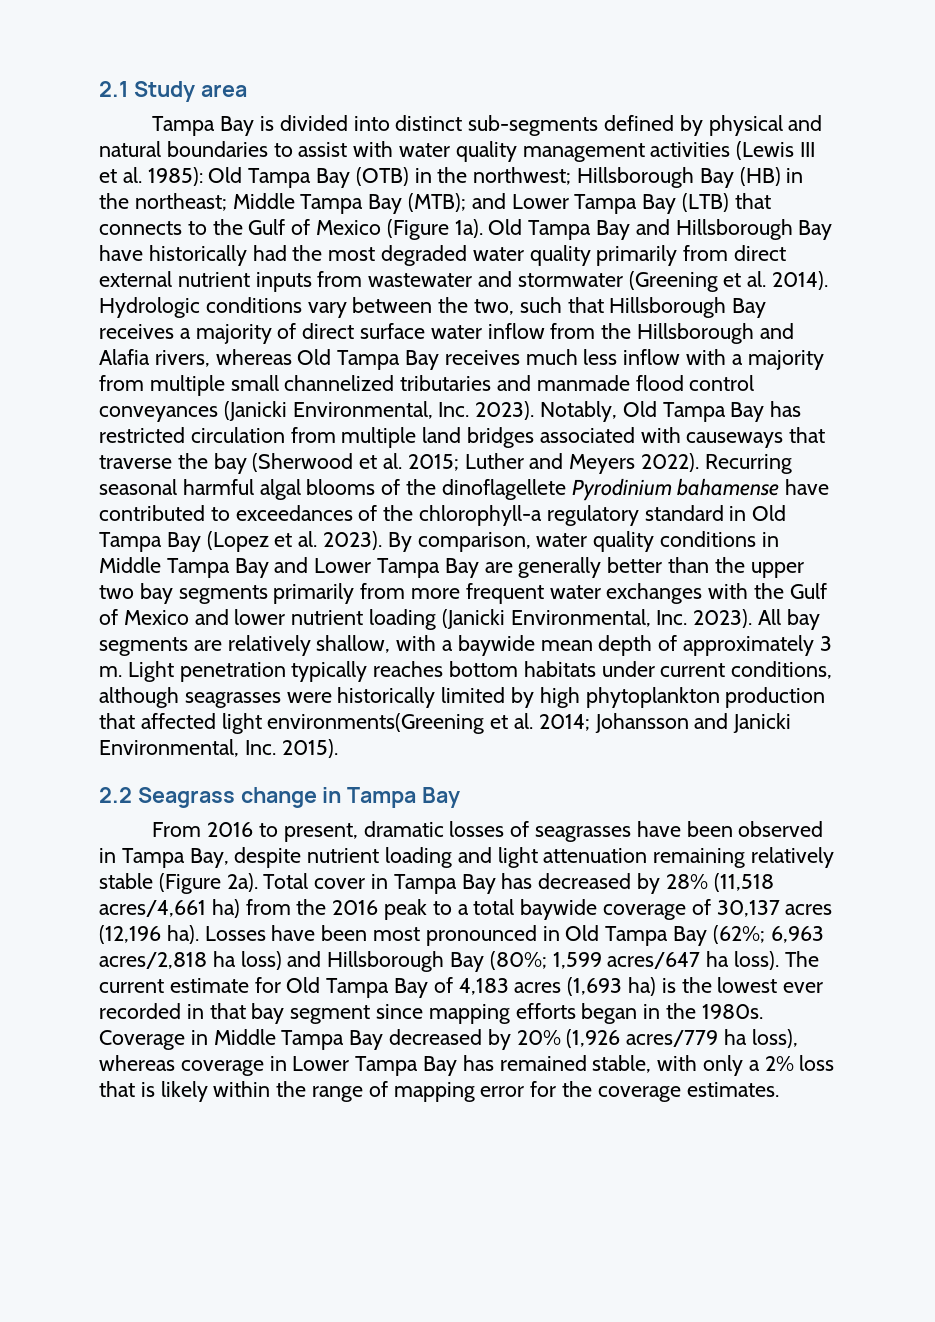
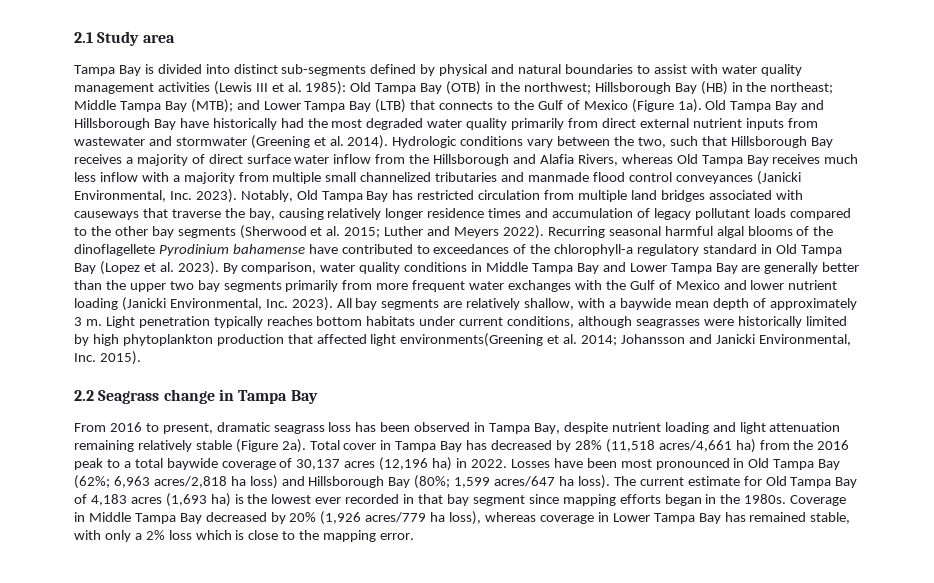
- Hydrologic conditions vary between the two, such that Hillsborough Bay receives a majority of direct surface water inflow from the Hillsborough and Alafia rivers, whereas Old Tampa Bay receives much less inflow with a majority from multiple small channelized tributaries and manmade flood control conveyances (Janicki Environmental, Inc. 2023).
+ Hydrologic conditions vary between the two, such that Hillsborough Bay receives a majority of direct surface water inflow from the Hillsborough and Alafia Rivers, whereas Old Tampa Bay receives much less inflow with a majority from multiple small channelized tributaries and manmade flood control conveyances (Janicki Environmental, Inc. 2023).
- Notably, Old Tampa Bay has restricted circulation from multiple land bridges associated with causeways that traverse the bay (Sherwood et al. 2015; Luther and Meyers 2022).
+ Notably, Old Tampa Bay has restricted circulation from multiple land bridges associated with causeways that traverse the bay, causing relatively longer residence times and accumulation of legacy pollutant loads compared to the other bay segments (Sherwood et al. 2015; Luther and Meyers 2022).
- From 2016 to present, dramatic losses of seagrasses have been observed in Tampa Bay, despite nutrient loading and light attenuation remaining relatively stable (Figure 2a).
+ From 2016 to present, dramatic seagrass loss has been observed in Tampa Bay, despite nutrient loading and light attenuation remaining relatively stable (Figure 2a).
- Total cover in Tampa Bay has decreased by 28% (11,518 acres/4,661 ha) from the 2016 peak to a total baywide coverage of 30,137 acres (12,196 ha).
+ Total cover in Tampa Bay has decreased by 28% (11,518 acres/4,661 ha) from the 2016 peak to a total baywide coverage of 30,137 acres (12,196 ha) in 2022.
- Coverage in Middle Tampa Bay decreased by 20% (1,926 acres/779 ha loss), whereas coverage in Lower Tampa Bay has remained stable, with only a 2% loss that is likely within the range of mapping error for the coverage estimates.
+ Coverage in Middle Tampa Bay decreased by 20% (1,926 acres/779 ha loss), whereas coverage in Lower Tampa Bay has remained stable, with only a 2% loss which is close to the mapping error.

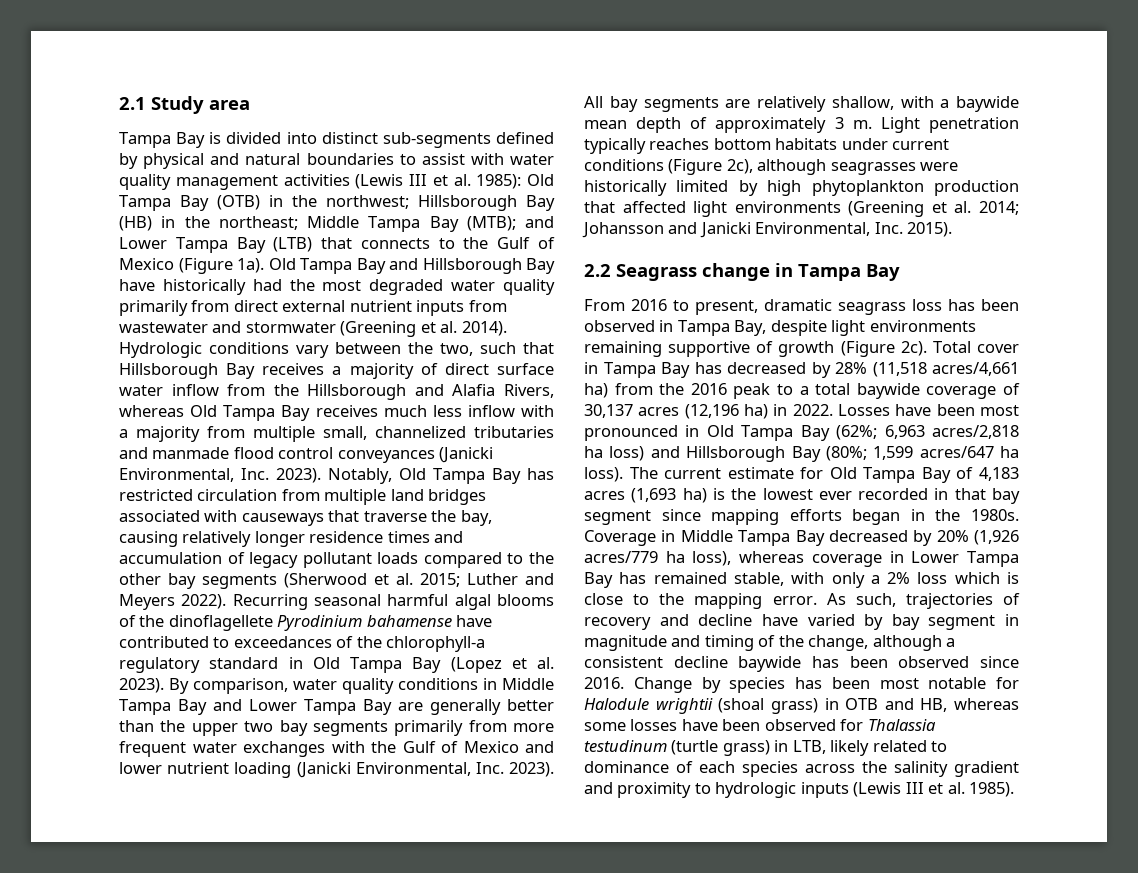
- Hydrologic conditions vary between the two, such that Hillsborough Bay receives a majority of direct surface water inflow from the Hillsborough and Alafia Rivers, whereas Old Tampa Bay receives much less inflow with a majority from multiple small channelized tributaries and manmade flood control conveyances (Janicki Environmental, Inc. 2023).
+ Hydrologic conditions vary between the two, such that Hillsborough Bay receives a majority of direct surface water inflow from the Hillsborough and Alafia Rivers, whereas Old Tampa Bay receives much less inflow with a majority from multiple small, channelized tributaries and manmade flood control conveyances (Janicki Environmental, Inc. 2023).
- Light penetration typically reaches bottom habitats under current conditions, although seagrasses were historically limited by high phytoplankton production that affected light environments(Greening et al. 2014; Johansson and Janicki Environmental, Inc. 2015).
+ Light penetration typically reaches bottom habitats under current conditions (Figure 2c), although seagrasses were historically limited by high phytoplankton production that affected light environments (Greening et al. 2014; Johansson and Janicki Environmental, Inc. 2015).
- From 2016 to present, dramatic seagrass loss has been observed in Tampa Bay, despite nutrient loading and light attenuation remaining relatively stable (Figure 2a).
+ From 2016 to present, dramatic seagrass loss has been observed in Tampa Bay, despite light environments remaining supportive of growth (Figure 2c).
+ As such, trajectories of recovery and decline have varied by bay segment in magnitude and timing of the change, although a consistent decline baywide has been observed since 2016. Change by species has been most notable for Halodule wrightii (shoal grass) in OTB and HB, whereas some losses have been observed for Thalassia testudinum (turtle grass) in LTB, likely related to dominance of each species across the salinity gradient and proximity to hydrologic inputs (Lewis III et al. 1985).

